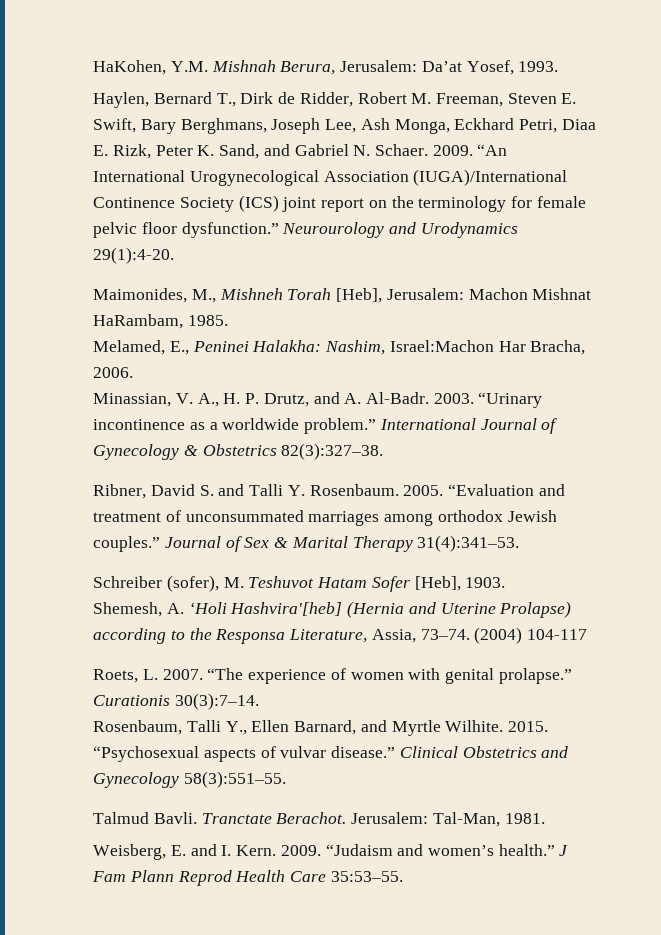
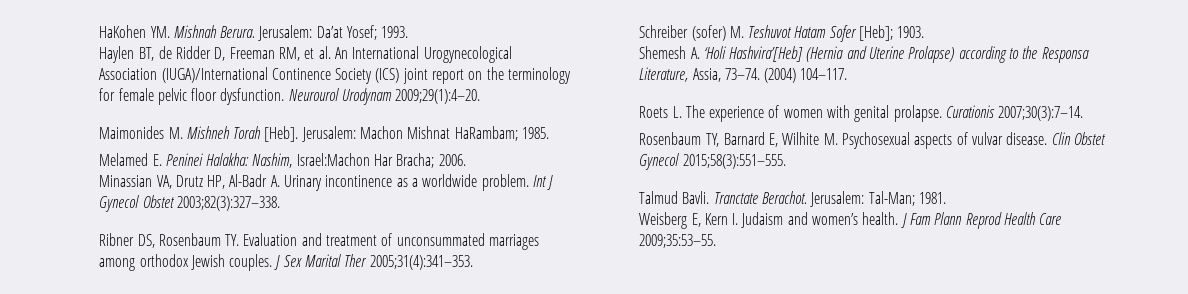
- HaKohen, Y.M. Mishnah Berura, Jerusalem: Da’at Yosef, 1993.
+ HaKohen YM. Mishnah Berura. Jerusalem: Da’at Yosef; 1993.
- Haylen, Bernard T., Dirk de Ridder, Robert M. Freeman, Steven E. Swift, Bary Berghmans, Joseph Lee, Ash Monga, Eckhard Petri, Diaa E. Rizk, Peter K. Sand, and Gabriel N. Schaer. 2009. “An International Urogynecological Association (IUGA)/International Continence Society (ICS) joint report on the terminology for female pelvic floor dysfunction.” Neurourology and Urodynamics 29(1):4-20.
- Maimonides, M., Mishneh Torah [Heb], Jerusalem: Machon Mishnat HaRambam, 1985.
+ Haylen BT, de Ridder D, Freeman RM, et al. An International Urogynecological Association (IUGA)/International Continence Society (ICS) joint report on the terminology for female pelvic floor dysfunction. Neurourol Urodynam 2009;29(1):4–20.
+ Maimonides M. Mishneh Torah [Heb]. Jerusalem: Machon Mishnat HaRambam; 1985.
- Melamed, E., Peninei Halakha: Nashim, Israel:Machon Har Bracha, 2006.
+ Melamed E. Peninei Halakha: Nashim, Israel:Machon Har Bracha; 2006.
- Minassian, V. A., H. P. Drutz, and A. Al-Badr. 2003. “Urinary incontinence as a worldwide problem.” International Journal of Gynecology & Obstetrics 82(3):327–38.
- Ribner, David S. and Talli Y. Rosenbaum. 2005. “Evaluation and treatment of unconsummated marriages among orthodox Jewish couples.” Journal of Sex & Marital Therapy 31(4):341–53.
+ Minassian VA, Drutz HP, Al-Badr A. Urinary incontinence as a worldwide problem. Int J Gynecol Obstet 2003;82(3):327–338.
+ Ribner DS, Rosenbaum TY. Evaluation and treatment of unconsummated marriages among orthodox Jewish couples. J Sex Marital Ther 2005;31(4):341–353.
- Schreiber (sofer), M. Teshuvot Hatam Sofer [Heb], 1903.
+ Schreiber (sofer) M. Teshuvot Hatam Sofer [Heb]; 1903.
- Shemesh, A. ‘Holi Hashvira'[heb] (Hernia and Uterine Prolapse) according to the Responsa Literature, Assia, 73–74.
+ Shemesh A. ‘Holi Hashvira’[Heb] (Hernia and Uterine Prolapse) according to the Responsa Literature, Assia, 73–74.
- (2004) 104-117
- Roets, L. 2007. “The experience of women with genital prolapse.” Curationis 30(3):7–14.
- Rosenbaum, Talli Y., Ellen Barnard, and Myrtle Wilhite. 2015. “Psychosexual aspects of vulvar disease.” Clinical Obstetrics and Gynecology 58(3):551–55.
+ (2004) 104–117.
+ Roets L. The experience of women with genital prolapse. Curationis 2007;30(3):7–14.
+ Rosenbaum TY, Barnard E, Wilhite M. Psychosexual aspects of vulvar disease. Clin Obstet Gynecol 2015;58(3):551–555.
- Jerusalem: Tal-Man, 1981.
+ Jerusalem: Tal-Man; 1981.
- Weisberg, E. and I. Kern. 2009. “Judaism and women’s health.”
+ Weisberg E, Kern I. Judaism and women’s health.
- J Fam Plann Reprod Health Care 35:53–55.
+ J Fam Plann Reprod Health Care 2009;35:53–55.

